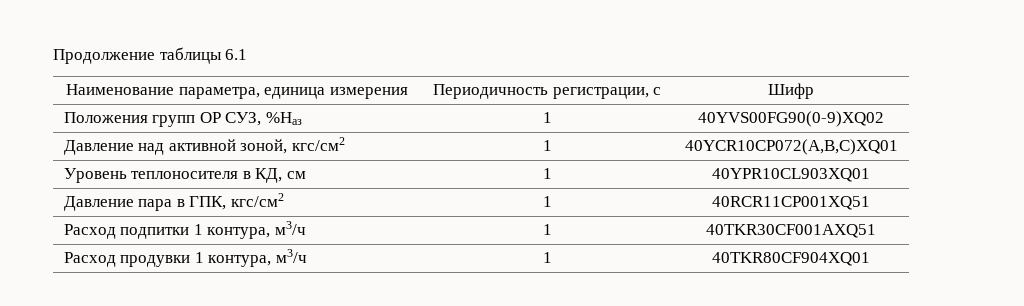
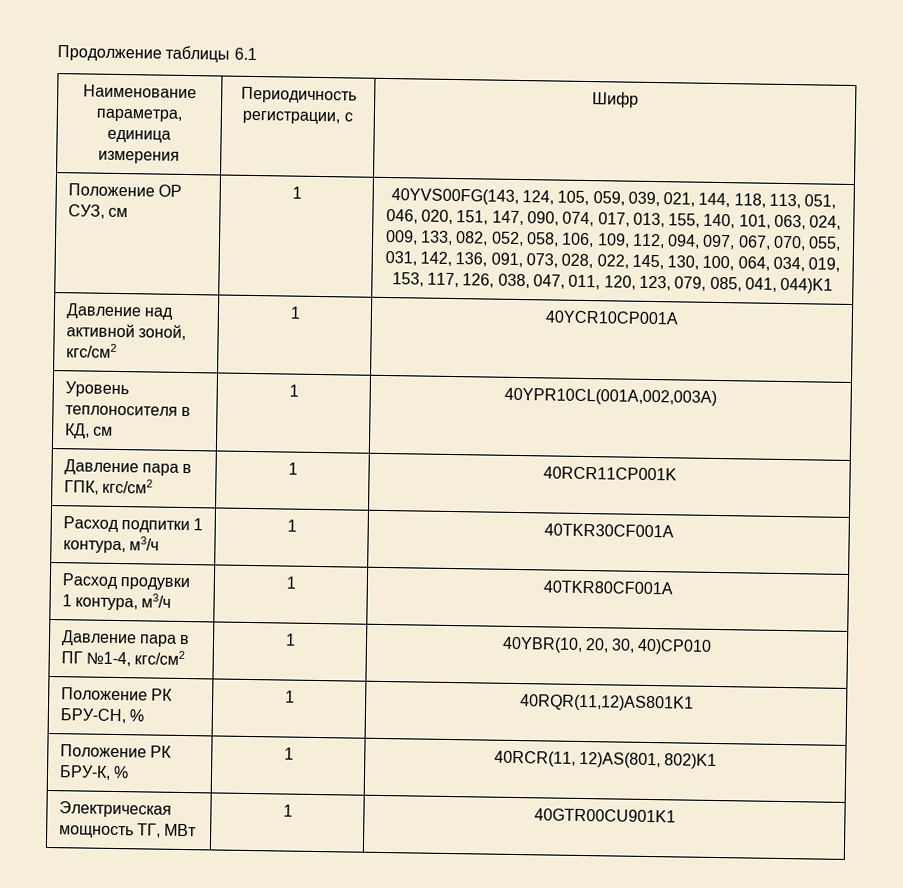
- Положения групп ОР СУЗ, %Наз | 1 | 40YVS00FG90(0-9)XQ02
+ Положение ОР СУЗ, см | 1 | 40YVS00FG(143, 124, 105, 059, 039, 021, 144, 118, 113, 051, 046, 020, 151, 147, 090, 074, 017, 013, 155, 140, 101, 063, 024, 009, 133, 082, 052, 058, 106, 109, 112, 094, 097, 067, 070, 055, 031, 142, 136, 091, 073, 028, 022, 145, 130, 100, 064, 034, 019, 153, 117, 126, 038, 047, 011, 120, 123, 079, 085, 041, 044)K1
- Давление над активной зоной, кгс/см2 | 1 | 40YCR10CP072(A,В,С)XQ01
+ Давление над активной зоной, кгс/см2 | 1 | 40YCR10CP001A
- Уровень теплоносителя в КД, см | 1 | 40YPR10CL903XQ01
+ Уровень теплоносителя в КД, см | 1 | 40YPR10CL(001A,002,003A)
- Давление пара в ГПК, кгс/см2 | 1 | 40RCR11CP001XQ51
+ Давление пара в ГПК, кгс/см2 | 1 | 40RCR11CP001K
- Расход подпитки 1 контура, м3/ч | 1 | 40TKR30CF001AXQ51
+ Расход подпитки 1 контура, м3/ч | 1 | 40TKR30CF001A
- Расход продувки 1 контура, м3/ч | 1 | 40TKR80CF904XQ01
+ Расход продувки 1 контура, м3/ч | 1 | 40TKR80CF001A
+ Давление пара в ПГ №1-4, кгс/см2 | 1 | 40YBR(10, 20, 30, 40)CP010
+ Положение РК БРУ-СН, % | 1 | 40RQR(11,12)AS801K1
+ Положение РК БРУ-К, % | 1 | 40RCR(11, 12)AS(801, 802)K1
+ Электрическая мощность ТГ, МВт | 1 | 40GTR00CU901K1

